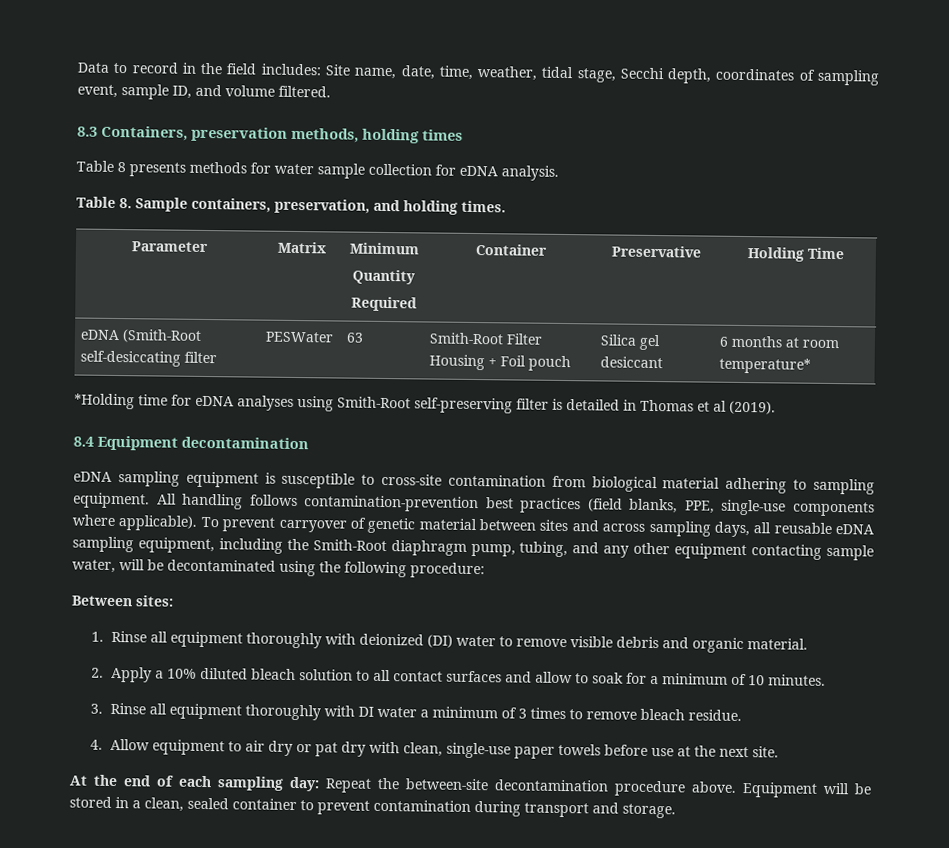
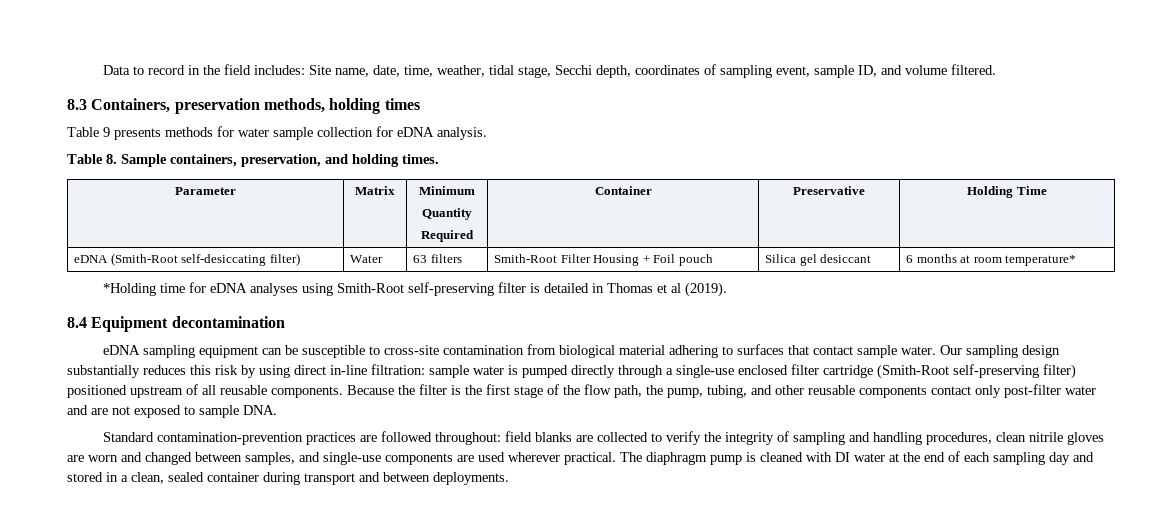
- Table 8 presents methods for water sample collection for eDNA analysis.
+ Table 9 presents methods for water sample collection for eDNA analysis.
- eDNA (Smith-Root self-desiccating filter | PESWater | 63 | Smith-Root Filter Housing + Foil pouch | Silica gel desiccant | 6 months at room temperature*
+ eDNA (Smith-Root self-desiccating filter) | Water | 63 filters | Smith-Root Filter Housing + Foil pouch | Silica gel desiccant | 6 months at room temperature*
- eDNA sampling equipment is susceptible to cross-site contamination from biological material adhering to sampling equipment. All handling follows contamination-prevention best practices (field blanks, PPE, single-use components where applicable). To prevent carryover of genetic material between sites and across sampling days, all reusable eDNA sampling equipment, including the Smith-Root diaphragm pump, tubing, and any other equipment contacting sample water, will be decontaminated using the following procedure:
- Between sites:
- 1. Rinse all equipment thoroughly with deionized (DI) water to remove visible debris and organic material.
- 2. Apply a 10% diluted bleach solution to all contact surfaces and allow to soak for a minimum of 10 minutes.
- 3. Rinse all equipment thoroughly with DI water a minimum of 3 times to remove bleach residue.
- 4. Allow equipment to air dry or pat dry with clean, single-use paper towels before use at the next site.
- At the end of each sampling day: Repeat the between-site decontamination procedure above. Equipment will be stored in a clean, sealed container to prevent contamination during transport and storage.
+ eDNA sampling equipment can be susceptible to cross-site contamination from biological material adhering to surfaces that contact sample water. Our sampling design substantially reduces this risk by using direct in-line filtration: sample water is pumped directly through a single-use enclosed filter cartridge (Smith-Root self-preserving filter) positioned upstream of all reusable components. Because the filter is the first stage of the flow path, the pump, tubing, and other reusable components contact only post-filter water and are not exposed to sample DNA.
+ Standard contamination-prevention practices are followed throughout: field blanks are collected to verify the integrity of sampling and handling procedures, clean nitrile gloves are worn and changed between samples, and single-use components are used wherever practical. The diaphragm pump is cleaned with DI water at the end of each sampling day and stored in a clean, sealed container during transport and between deployments.

